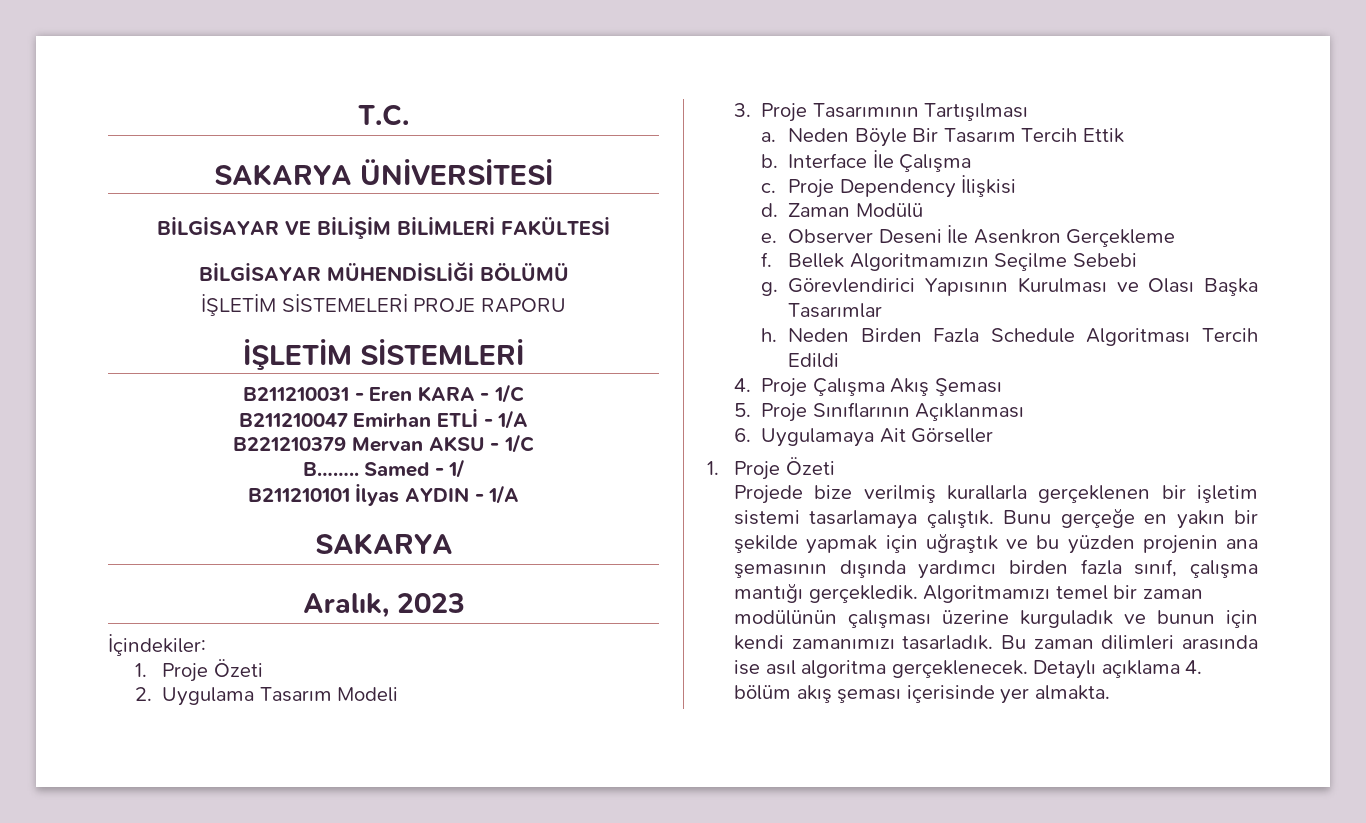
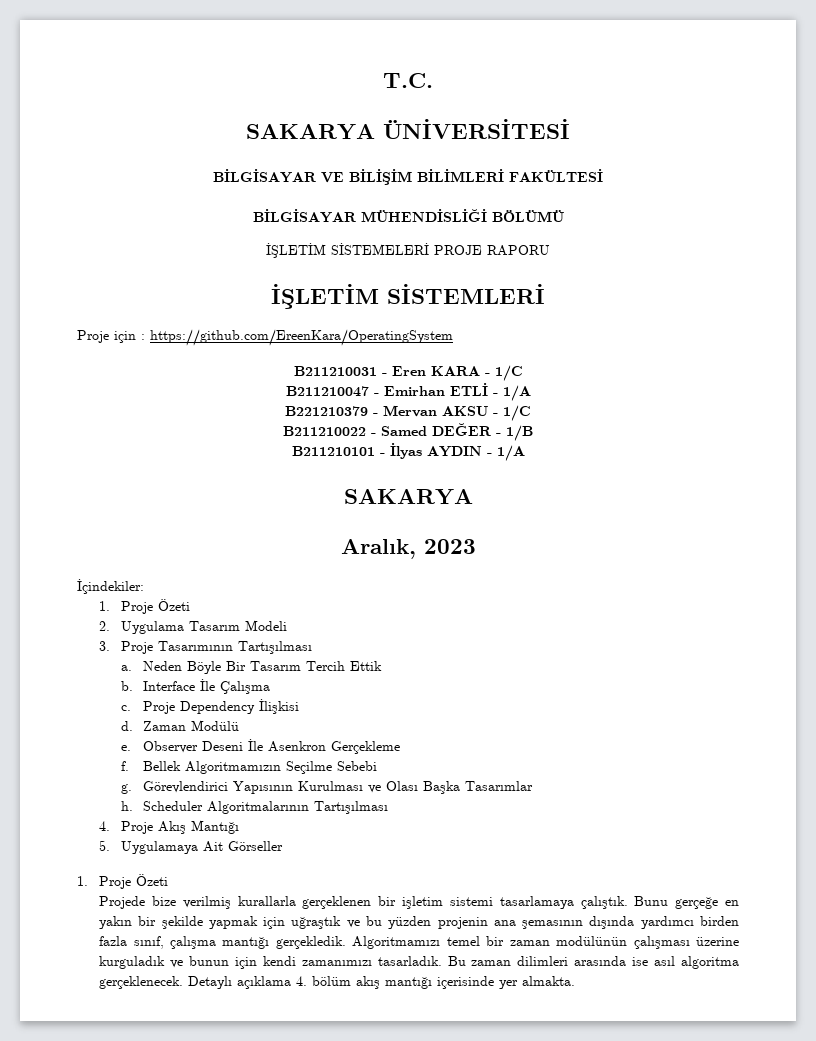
+ Proje için : https://github.com/EreenKara/OperatingSystem
- B211210047 Emirhan ETLİ - 1/A
+ B211210047 - Emirhan ETLİ - 1/A
- B221210379 Mervan AKSU - 1/C
+ B221210379 - Mervan AKSU - 1/C
- B…….. Samed - 1/
+ B211210022 - Samed DEĞER - 1/B
- B211210101 İlyas AYDIN - 1/A
+ B211210101 - İlyas AYDIN - 1/A
- Neden Birden Fazla Schedule Algoritması Tercih Edildi
- 4. Proje Çalışma Akış Şeması
- 5. Proje Sınıflarının Açıklanması
- 6. Uygulamaya Ait Görseller
+ Scheduler Algoritmalarının Tartışılması
+ 4. Proje Akış Mantığı
+ 5. Uygulamaya Ait Görseller
- Detaylı açıklama 4. bölüm akış şeması içerisinde yer almakta.
+ Detaylı açıklama 4. bölüm akış mantığı içerisinde yer almakta.

